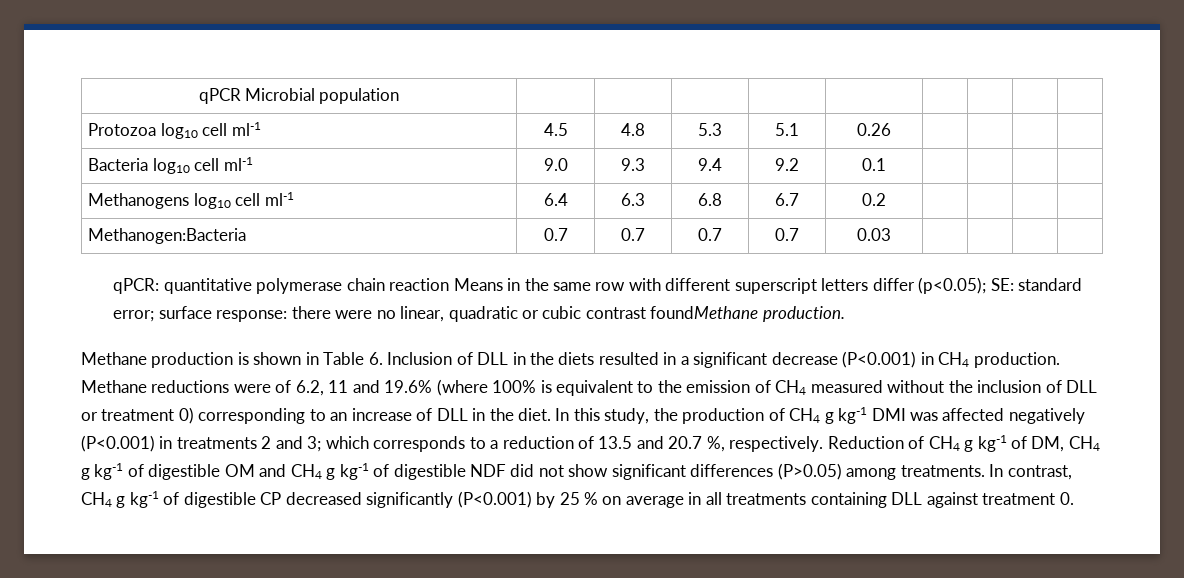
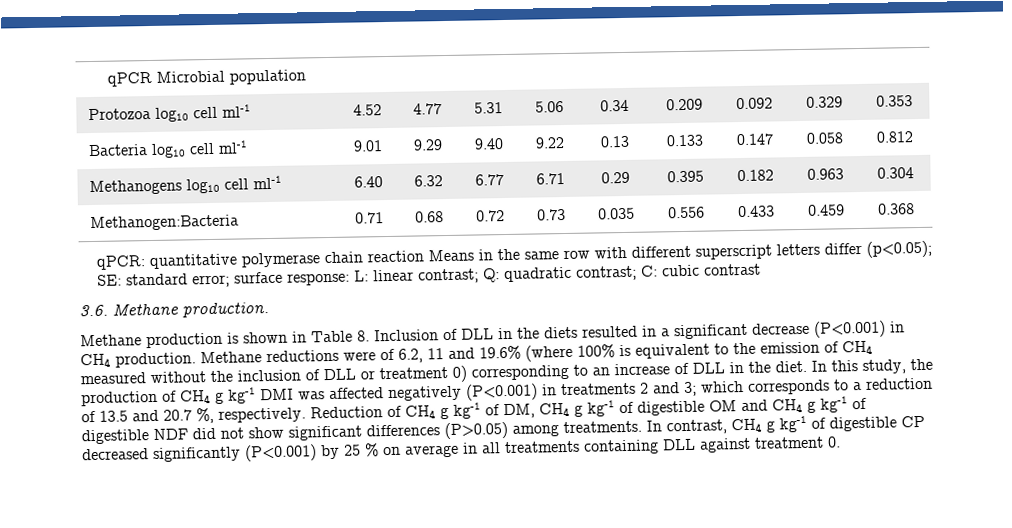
- Protozoa log10 cell ml-1 | 4.5 | 4.8 | 5.3 | 5.1 | 0.26 | | | |
- Bacteria log10 cell ml-1 | 9.0 | 9.3 | 9.4 | 9.2 | 0.1 | | | |
- Methanogens log10 cell ml-1 | 6.4 | 6.3 | 6.8 | 6.7 | 0.2 | | | |
- Methanogen:Bacteria | 0.7 | 0.7 | 0.7 | 0.7 | 0.03 | | | |
+ Protozoa log10 cell ml-1 | 4.52 | 4.77 | 5.31 | 5.06 | 0.34 | 0.209 | 0.092 | 0.329 | 0.353
+ Bacteria log10 cell ml-1 | 9.01 | 9.29 | 9.40 | 9.22 | 0.13 | 0.133 | 0.147 | 0.058 | 0.812
+ Methanogens log10 cell ml-1 | 6.40 | 6.32 | 6.77 | 6.71 | 0.29 | 0.395 | 0.182 | 0.963 | 0.304
+ Methanogen:Bacteria | 0.71 | 0.68 | 0.72 | 0.73 | 0.035 | 0.556 | 0.433 | 0.459 | 0.368
- qPCR: quantitative polymerase chain reaction Means in the same row with different superscript letters differ (p<0.05); SE: standard error; surface response: there were no linear, quadratic or cubic contrast foundMethane production.
+ qPCR: quantitative polymerase chain reaction Means in the same row with different superscript letters differ (p<0.05); SE: standard error; surface response: L: linear contrast; Q: quadratic contrast; C: cubic contrast
+ 3.6. Methane production.
- Methane production is shown in Table 6. Inclusion of DLL in the diets resulted in a significant decrease (P<0.001) in CH4 production.
+ Methane production is shown in Table 8. Inclusion of DLL in the diets resulted in a significant decrease (P<0.001) in CH4 production.

